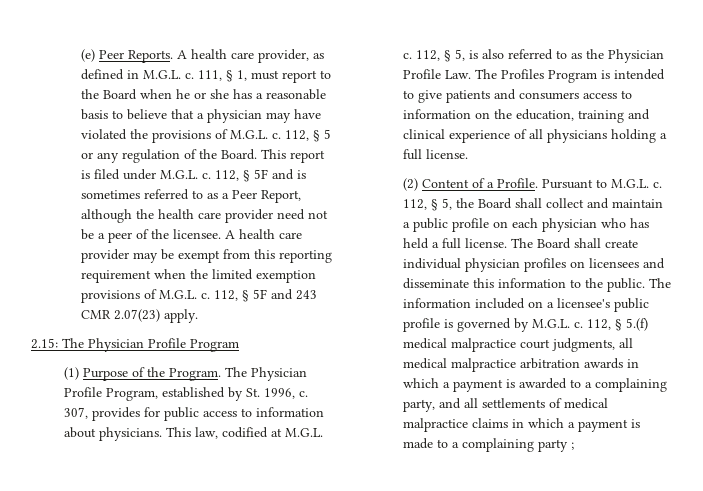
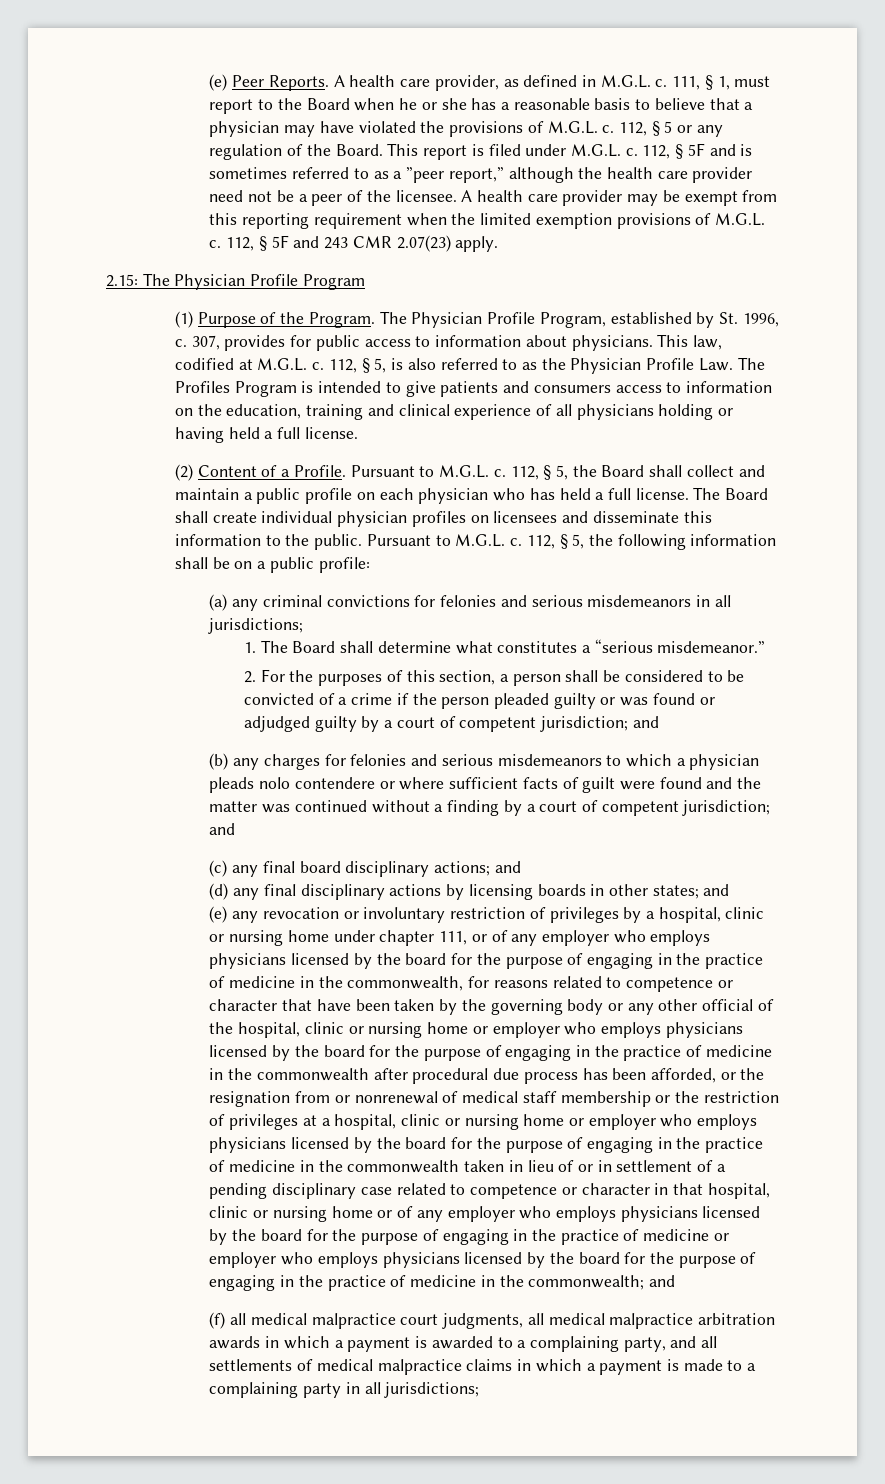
- 112, § 5F and is sometimes referred to as a Peer Report, although the health care provider need not be a peer of the licensee.
+ 112, § 5F and is sometimes referred to as a ”peer report,” although the health care provider need not be a peer of the licensee.
- 112, § 5, is also referred to as the Physician Profile Law. The Profiles Program is intended to give patients and consumers access to information on the education, training and clinical experience of all physicians holding a full license.
+ 112, § 5, is also referred to as the Physician Profile Law. The Profiles Program is intended to give patients and consumers access to information on the education, training and clinical experience of all physicians holding or having held a full license.
- The information included on a licensee's public profile is governed by M.G.L. c. 112, § 5.(f) medical malpractice court judgments, all medical malpractice arbitration awards in which a payment is awarded to a complaining party, and all settlements of medical malpractice claims in which a payment is made to a complaining party ;
+ Pursuant to M.G.L. c. 112, § 5, the following information shall be on a public profile:
+ (a) any criminal convictions for felonies and serious misdemeanors in all jurisdictions;
+ 1. The Board shall determine what constitutes a “serious misdemeanor.”
+ 2. For the purposes of this section, a person shall be considered to be convicted of a crime if the person pleaded guilty or was found or adjudged guilty by a court of competent jurisdiction; and
+ (b) any charges for felonies and serious misdemeanors to which a physician pleads nolo contendere or where sufficient facts of guilt were found and the matter was continued without a finding by a court of competent jurisdiction; and
+ (c) any final board disciplinary actions; and
+ (d) any final disciplinary actions by licensing boards in other states; and
+ (e) any revocation or involuntary restriction of privileges by a hospital, clinic or nursing home under chapter 111, or of any employer who employs physicians licensed by the board for the purpose of engaging in the practice of medicine in the commonwealth, for reasons related to competence or character that have been taken by the governing body or any other official of the hospital, clinic or nursing home or employer who employs physicians licensed by the board for the purpose of engaging in the practice of medicine in the commonwealth after procedural due process has been afforded, or the resignation from or nonrenewal of medical staff membership or the restriction of privileges at a hospital, clinic or nursing home or employer who employs physicians licensed by the board for the purpose of engaging in the practice of medicine in the commonwealth taken in lieu of or in settlement of a pending disciplinary case related to competence or character in that hospital, clinic or nursing home or of any employer who employs physicians licensed by the board for the purpose of engaging in the practice of medicine or employer who employs physicians licensed by the board for the purpose of engaging in the practice of medicine in the commonwealth; and
+ (f) all medical malpractice court judgments, all medical malpractice arbitration awards in which a payment is awarded to a complaining party, and all settlements of medical malpractice claims in which a payment is made to a complaining party in all jurisdictions;

